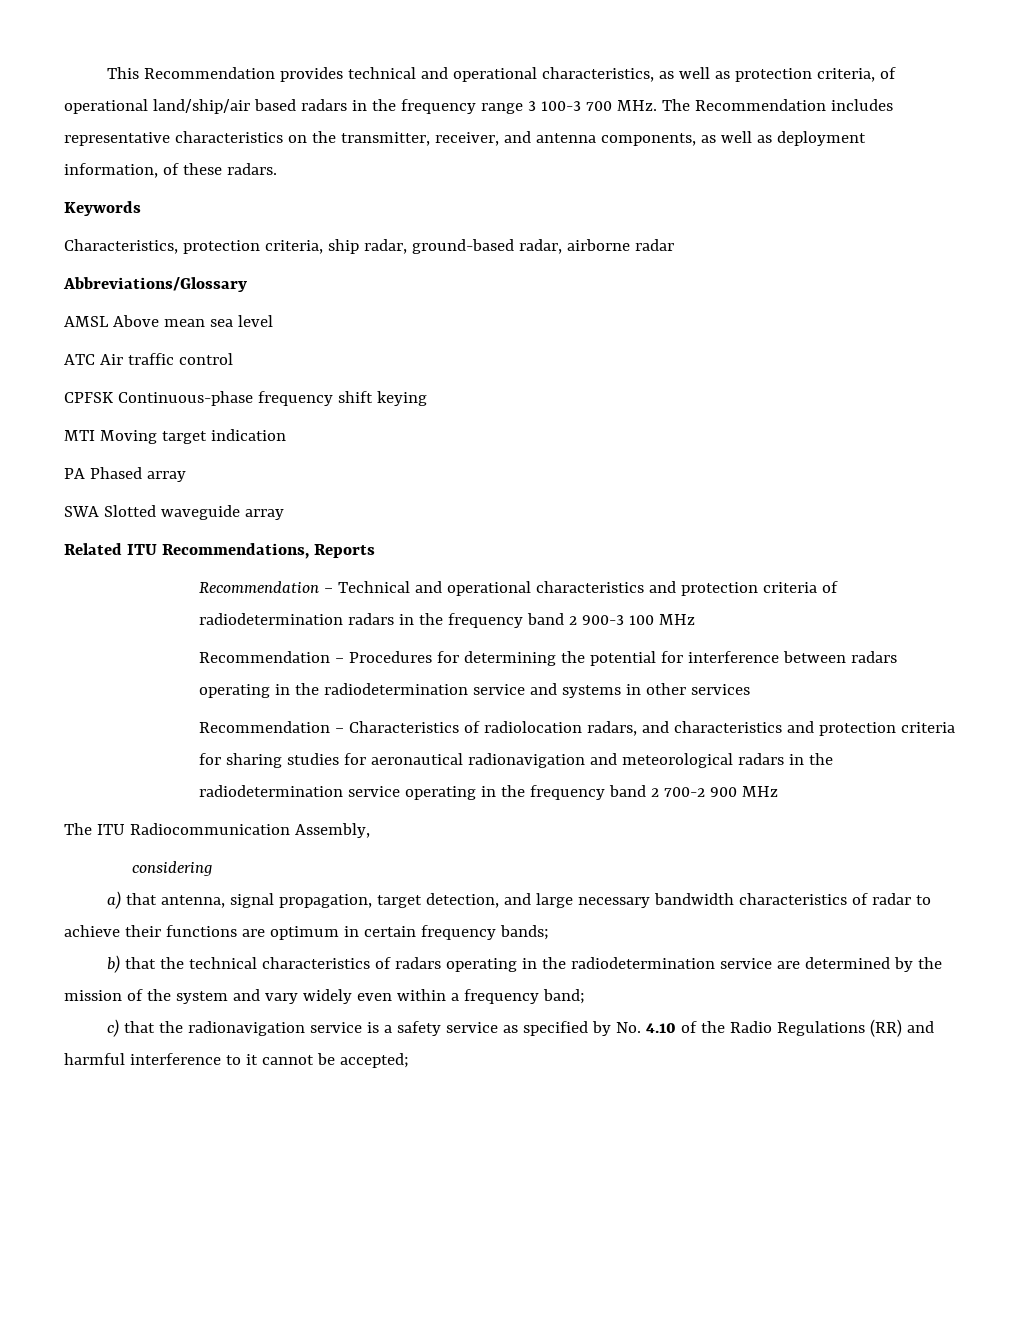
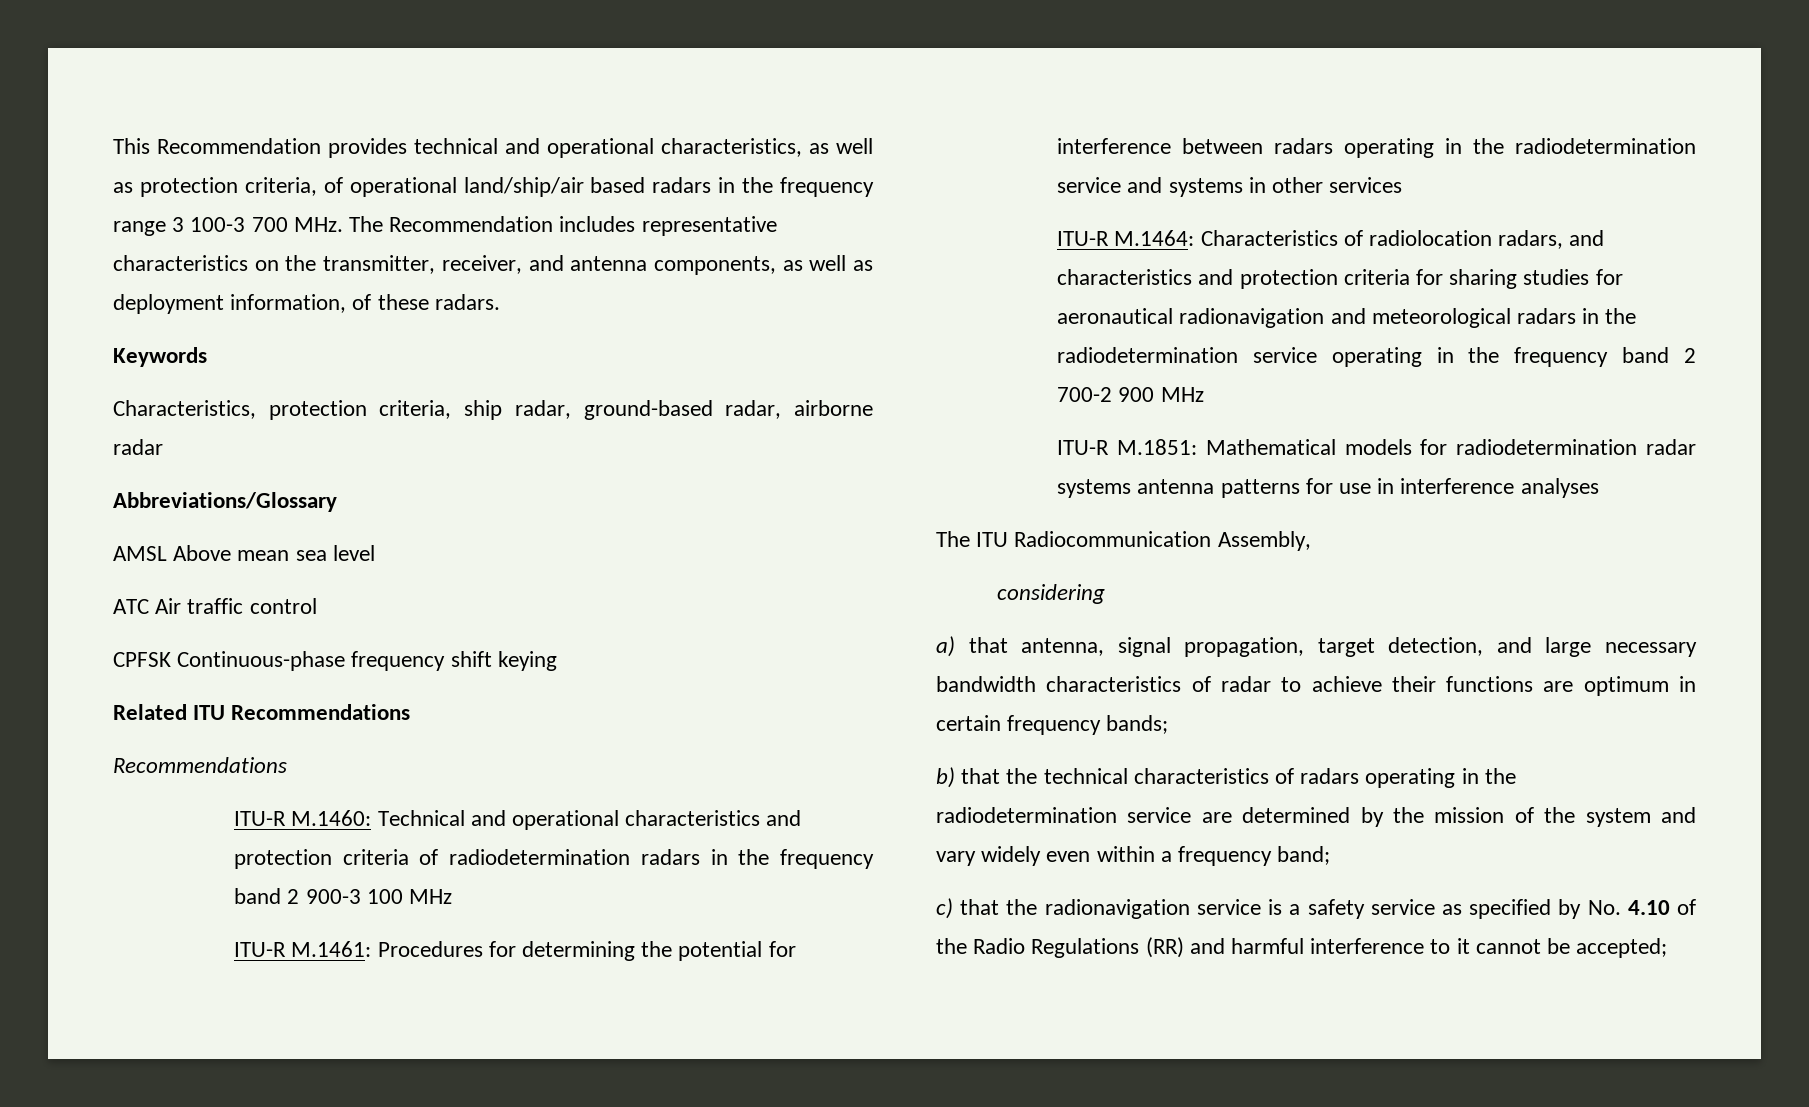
- MTI Moving target indication
- PA Phased array
- SWA Slotted waveguide array
- Related ITU Recommendations, Reports
- Recommendation ‒ Technical and operational characteristics and protection criteria of radiodetermination radars in the frequency band 2 900-3 100 MHz
+ Related ITU Recommendations
+ Recommendations
+ ITU-R M.1460: Technical and operational characteristics and protection criteria of radiodetermination radars in the frequency band 2 900-3 100 MHz
- Recommendation ‒ Procedures for determining the potential for interference between radars operating in the radiodetermination service and systems in other services
+ ITU-R M.1461: Procedures for determining the potential for interference between radars operating in the radiodetermination service and systems in other services
- Recommendation ‒ Characteristics of radiolocation radars, and characteristics and protection criteria for sharing studies for aeronautical radionavigation and meteorological radars in the radiodetermination service operating in the frequency band 2 700-2 900 MHz
+ ITU-R M.1464: Characteristics of radiolocation radars, and characteristics and protection criteria for sharing studies for aeronautical radionavigation and meteorological radars in the radiodetermination service operating in the frequency band 2 700-2 900 MHz
+ ITU-R M.1851: Mathematical models for radiodetermination radar systems antenna patterns for use in interference analyses

